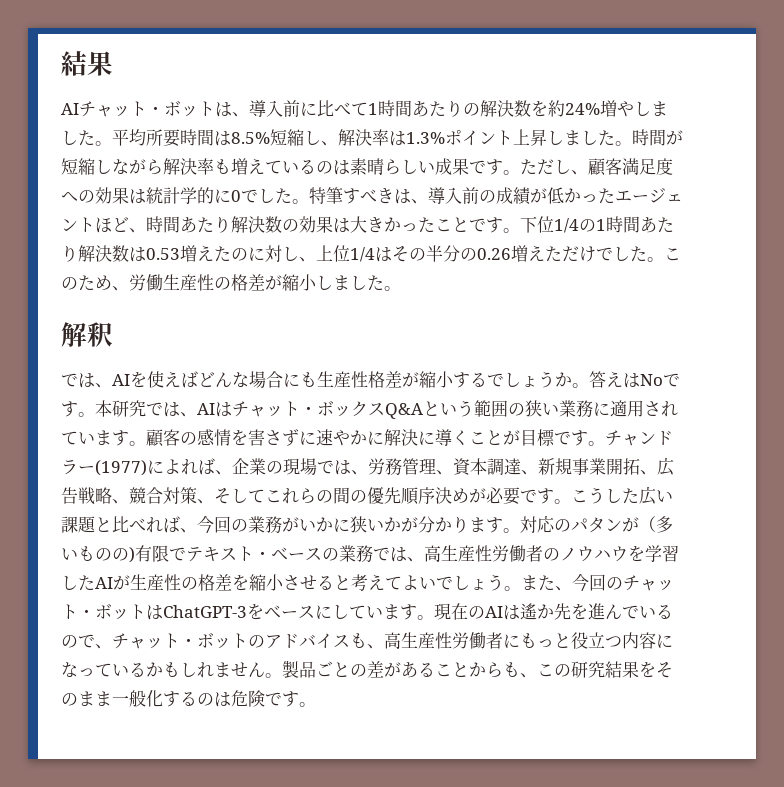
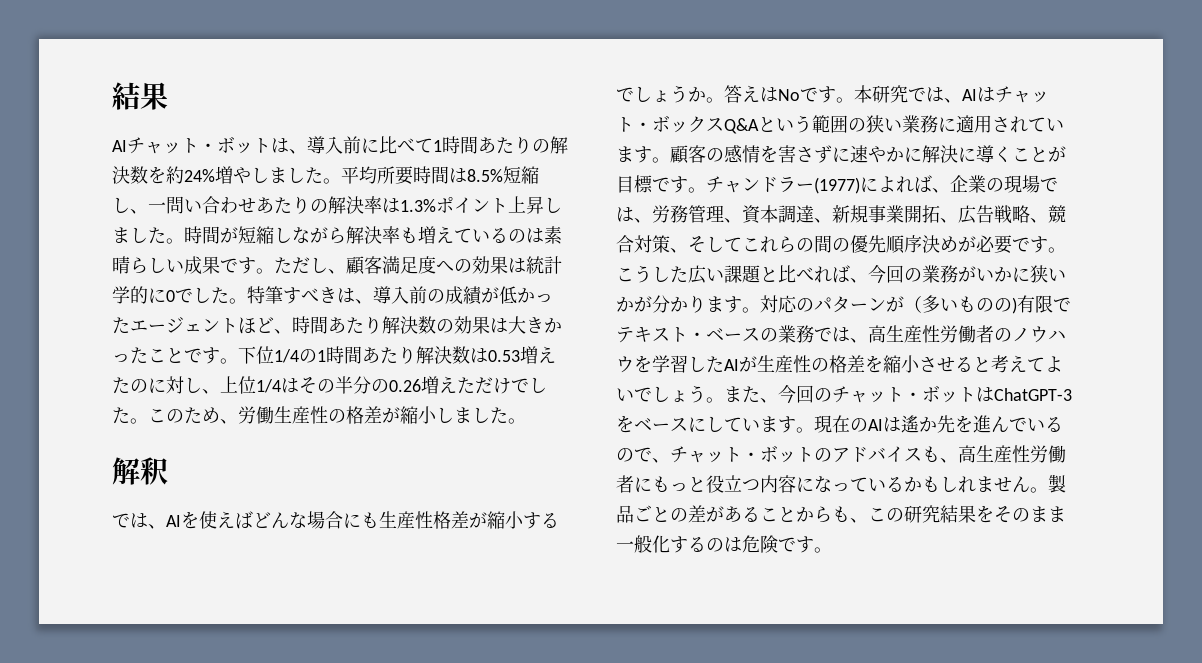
- 平均所要時間は8.5%短縮し、解決率は1.3%ポイント上昇しました。
+ 平均所要時間は8.5%短縮し、一問い合わせあたりの解決率は1.3%ポイント上昇しました。
- 対応のパタンが（多いものの)有限でテキスト・ベースの業務では、高生産性労働者のノウハウを学習したAIが生産性の格差を縮小させると考えてよいでしょう。
+ 対応のパターンが（多いものの)有限でテキスト・ベースの業務では、高生産性労働者のノウハウを学習したAIが生産性の格差を縮小させると考えてよいでしょう。

